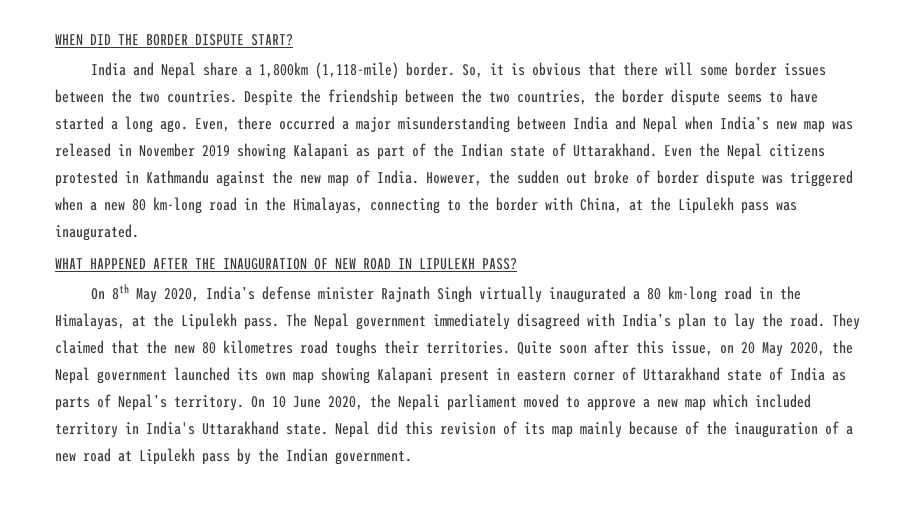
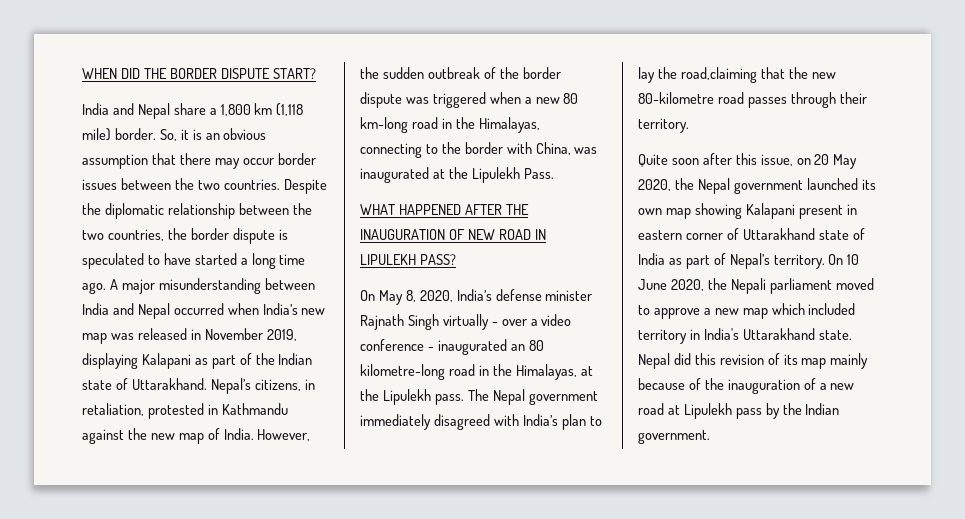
- India and Nepal share a 1,800km (1,118-mile) border. So, it is obvious that there will some border issues between the two countries.
+ India and Nepal share a 1,800 km (1,118 mile) border. So, it is an obvious assumption that there may occur border issues between the two countries.
- Despite the friendship between the two countries, the border dispute seems to have started a long ago. Even, there occurred a major misunderstanding between India and Nepal when India’s new map was released in November 2019 showing Kalapani as part of the Indian state of Uttarakhand.
+ Despite the diplomatic relationship between the two countries, the border dispute is speculated to have started a long time ago. A major misunderstanding between India and Nepal occurred when India’s new map was released in November 2019, displaying Kalapani as part of the Indian state of Uttarakhand.
- Even the Nepal citizens protested in Kathmandu against the new map of India.
+ Nepal’s citizens, in retaliation, protested in Kathmandu against the new map of India.
- However, the sudden out broke of border dispute was triggered when a new 80 km-long road in the Himalayas, connecting to the border with China, at the Lipulekh pass was inaugurated.
+ However, the sudden outbreak of the border dispute was triggered when a new 80 km-long road in the Himalayas, connecting to the border with China, was inaugurated at the Lipulekh Pass.
- On 8th May 2020, India’s defense minister Rajnath Singh virtually inaugurated a 80 km-long road in the Himalayas, at the Lipulekh pass.
+ On May 8, 2020, India’s defense minister Rajnath Singh virtually - over a video conference - inaugurated an 80 kilometre-long road in the Himalayas, at the Lipulekh pass.
- The Nepal government immediately disagreed with India’s plan to lay the road. They claimed that the new 80 kilometres road toughs their territories. Quite soon after this issue, on 20 May 2020, the Nepal government launched its own map showing Kalapani present in eastern corner of Uttarakhand state of India as parts of Nepal’s territory.
+ The Nepal government immediately disagreed with India’s plan to lay the road,claiming that the new 80-kilometre road passes through their territory.
+ Quite soon after this issue, on 20 May 2020, the Nepal government launched its own map showing Kalapani present in eastern corner of Uttarakhand state of India as part of Nepal’s territory.

